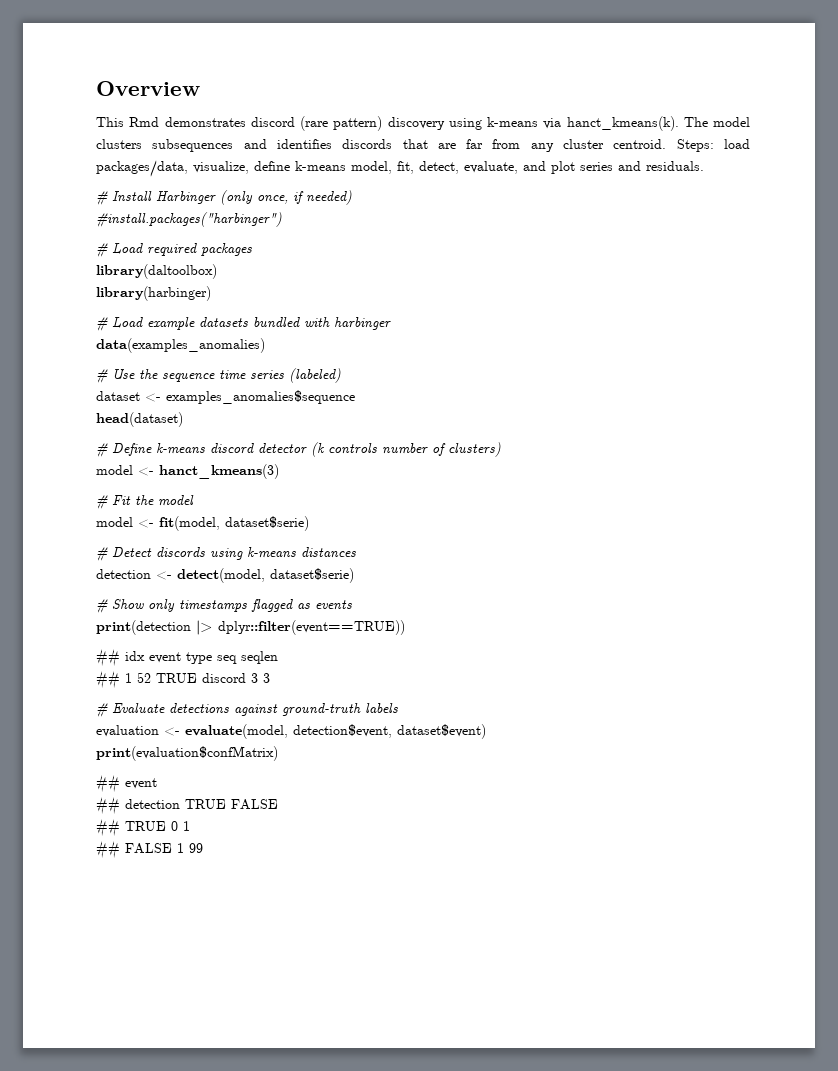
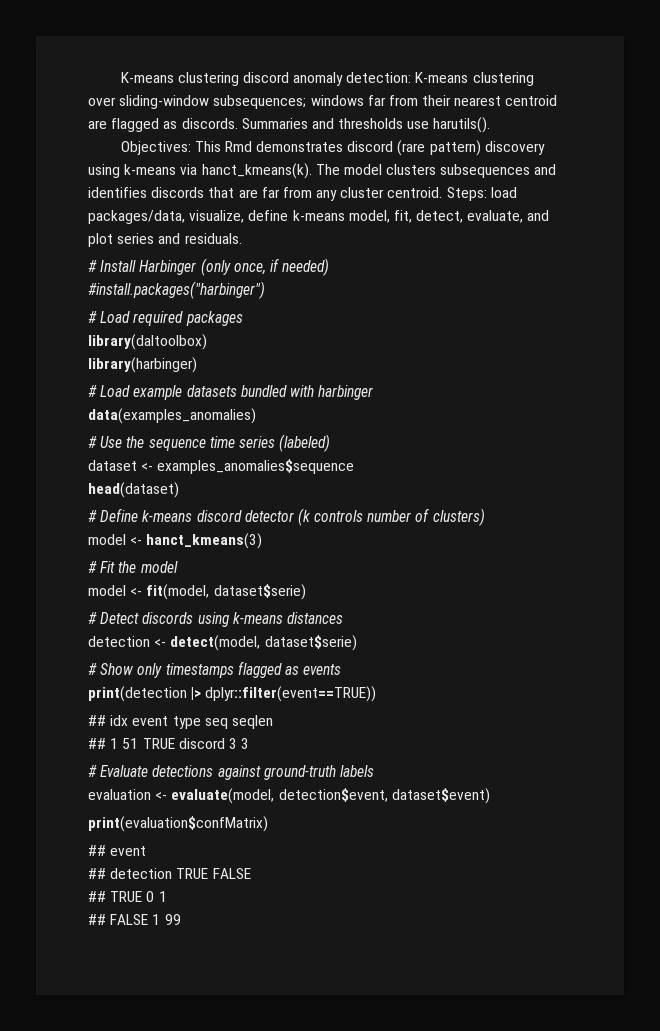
- Overview
- This Rmd demonstrates discord (rare pattern) discovery using k-means via hanct_kmeans(k).
+ K-means clustering discord anomaly detection: K-means clustering over sliding-window subsequences; windows far from their nearest centroid are flagged as discords. Summaries and thresholds use harutils().
+ Objectives: This Rmd demonstrates discord (rare pattern) discovery using k-means via hanct_kmeans(k).
- ## 1 52 TRUE discord 3 3
+ ## 1 51 TRUE discord 3 3

